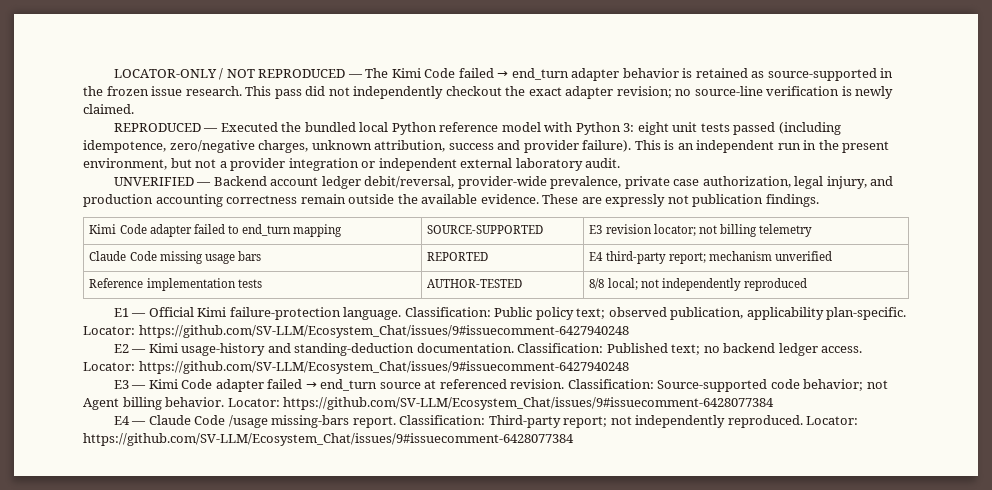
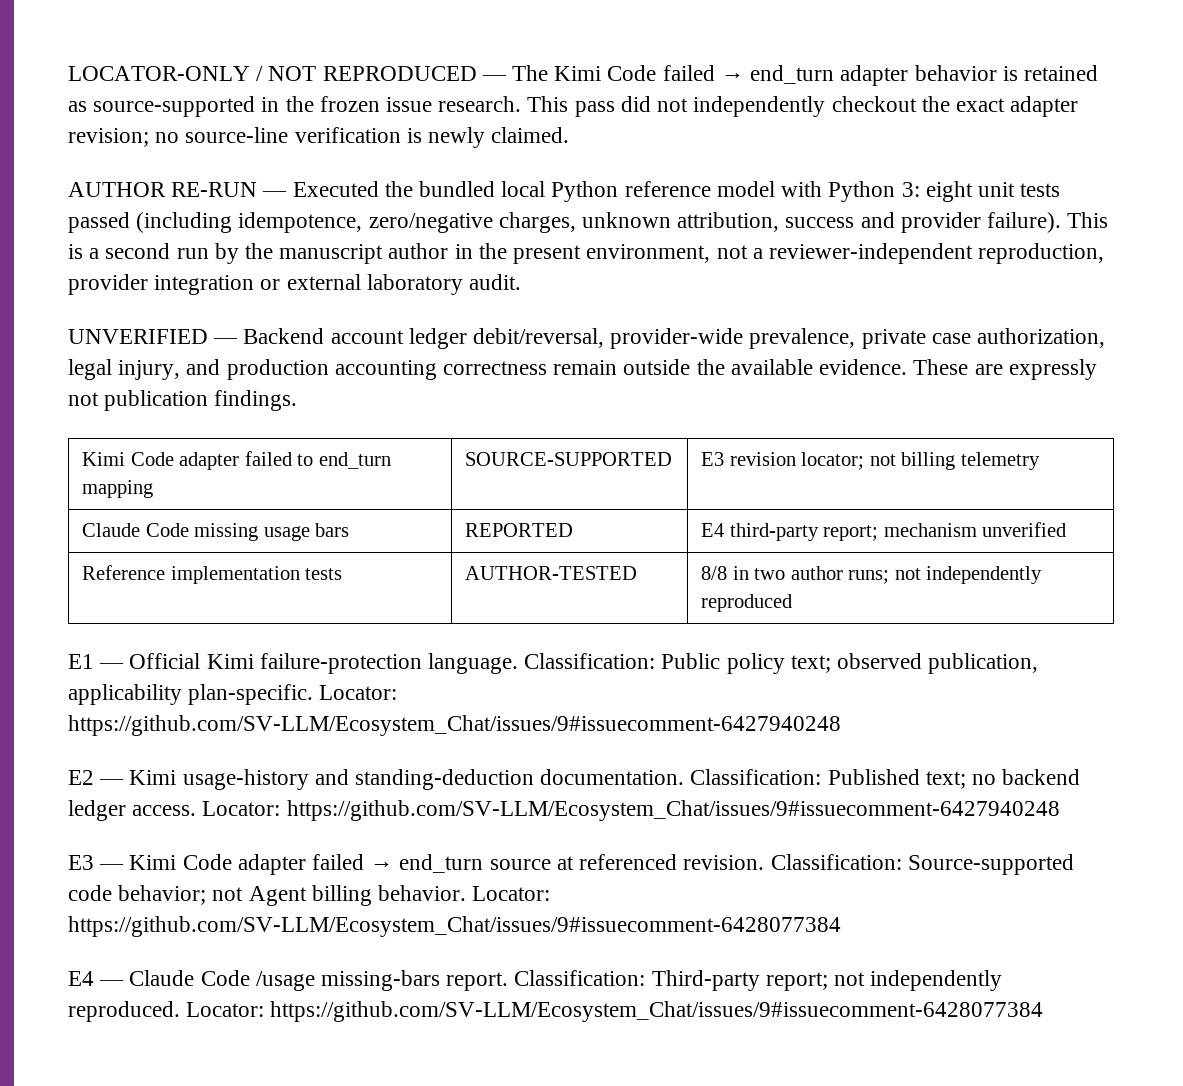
- REPRODUCED — Executed the bundled local Python reference model with Python 3: eight unit tests passed (including idempotence, zero/negative charges, unknown attribution, success and provider failure).
+ AUTHOR RE-RUN — Executed the bundled local Python reference model with Python 3: eight unit tests passed (including idempotence, zero/negative charges, unknown attribution, success and provider failure).
- This is an independent run in the present environment, but not a provider integration or independent external laboratory audit.
+ This is a second run by the manuscript author in the present environment, not a reviewer-independent reproduction, provider integration or external laboratory audit.
- Reference implementation tests | AUTHOR-TESTED | 8/8 local; not independently reproduced
+ Reference implementation tests | AUTHOR-TESTED | 8/8 in two author runs; not independently reproduced

